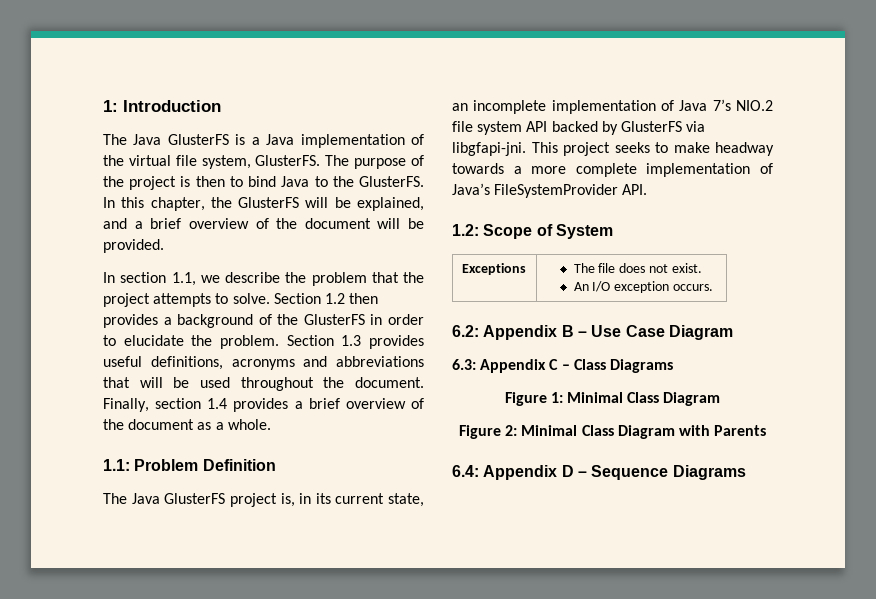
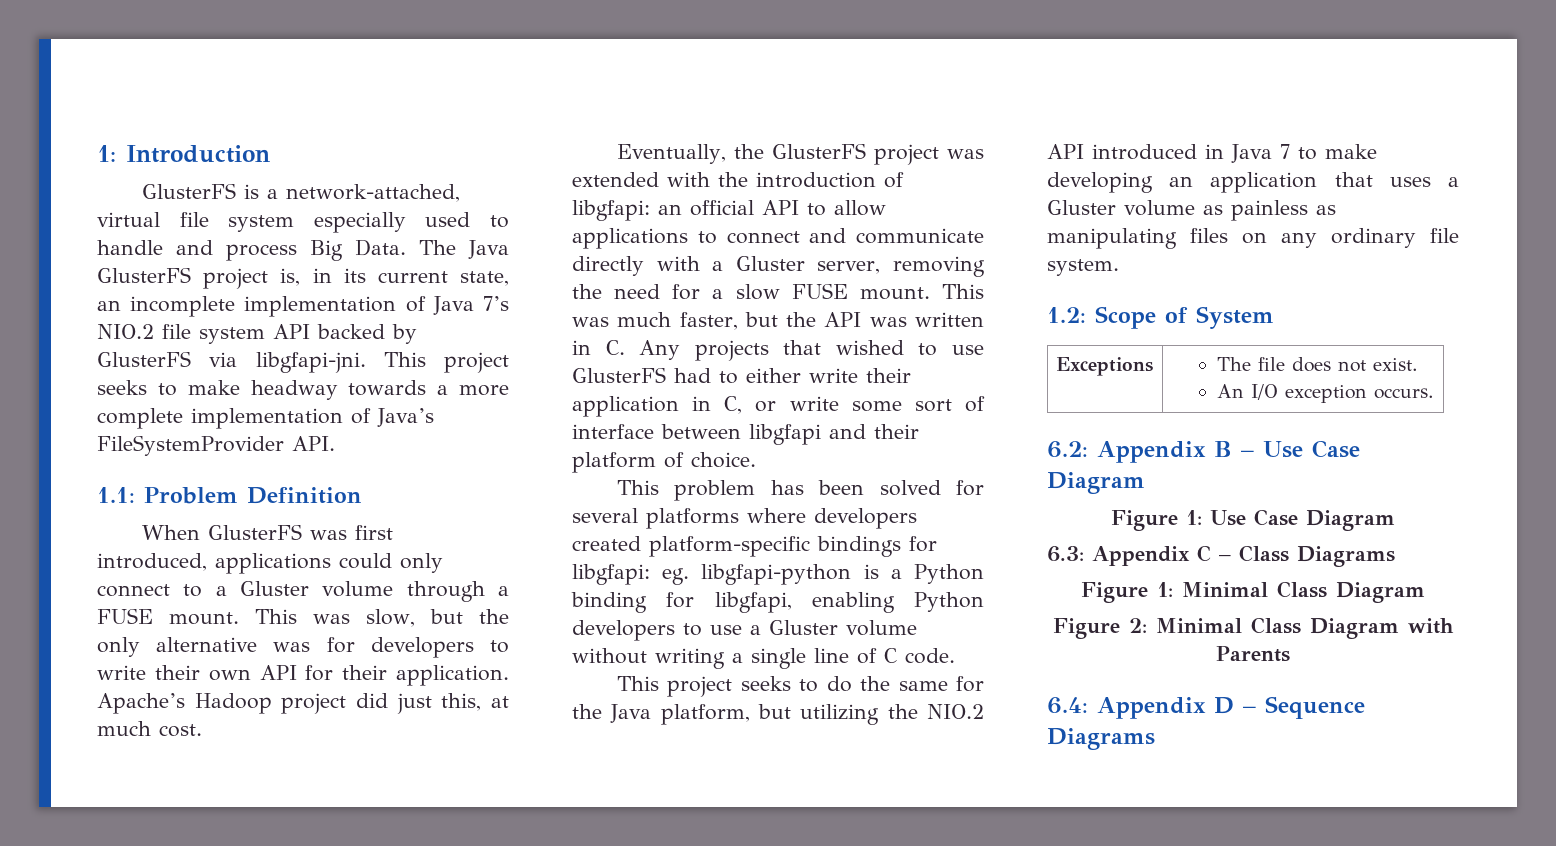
- The Java GlusterFS is a Java implementation of the virtual file system, GlusterFS. The purpose of the project is then to bind Java to the GlusterFS. In this chapter, the GlusterFS will be explained, and a brief overview of the document will be provided.
- In section 1.1, we describe the problem that the project attempts to solve. Section 1.2 then provides a background of the GlusterFS in order to elucidate the problem. Section 1.3 provides useful definitions, acronyms and abbreviations that will be used throughout the document. Finally, section 1.4 provides a brief overview of the document as a whole.
- 1.1: Problem Definition
- The Java GlusterFS project is, in its current state, an incomplete implementation of Java 7’s NIO.2 file system API backed by GlusterFS via libgfapi-jni.
+ GlusterFS is a network-attached, virtual file system especially used to handle and process Big Data. The Java GlusterFS project is, in its current state, an incomplete implementation of Java 7’s NIO.2 file system API backed by GlusterFS via libgfapi-jni.
+ 1.1: Problem Definition
+ When GlusterFS was first introduced, applications could only connect to a Gluster volume through a FUSE mount. This was slow, but the only alternative was for developers to write their own API for their application. Apache’s Hadoop project did just this, at much cost.
+ Eventually, the GlusterFS project was extended with the introduction of libgfapi: an official API to allow applications to connect and communicate directly with a Gluster server, removing the need for a slow FUSE mount. This was much faster, but the API was written in C. Any projects that wished to use GlusterFS had to either write their application in C, or write some sort of interface between libgfapi and their platform of choice.
+ This problem has been solved for several platforms where developers created platform-specific bindings for libgfapi: eg. libgfapi-python is a Python binding for libgfapi, enabling Python developers to use a Gluster volume without writing a single line of C code.
+ This project seeks to do the same for the Java platform, but utilizing the NIO.2 API introduced in Java 7 to make developing an application that uses a Gluster volume as painless as manipulating files on any ordinary file system.
+ Figure 1: Use Case Diagram

